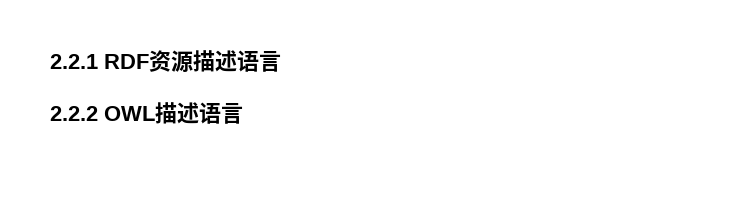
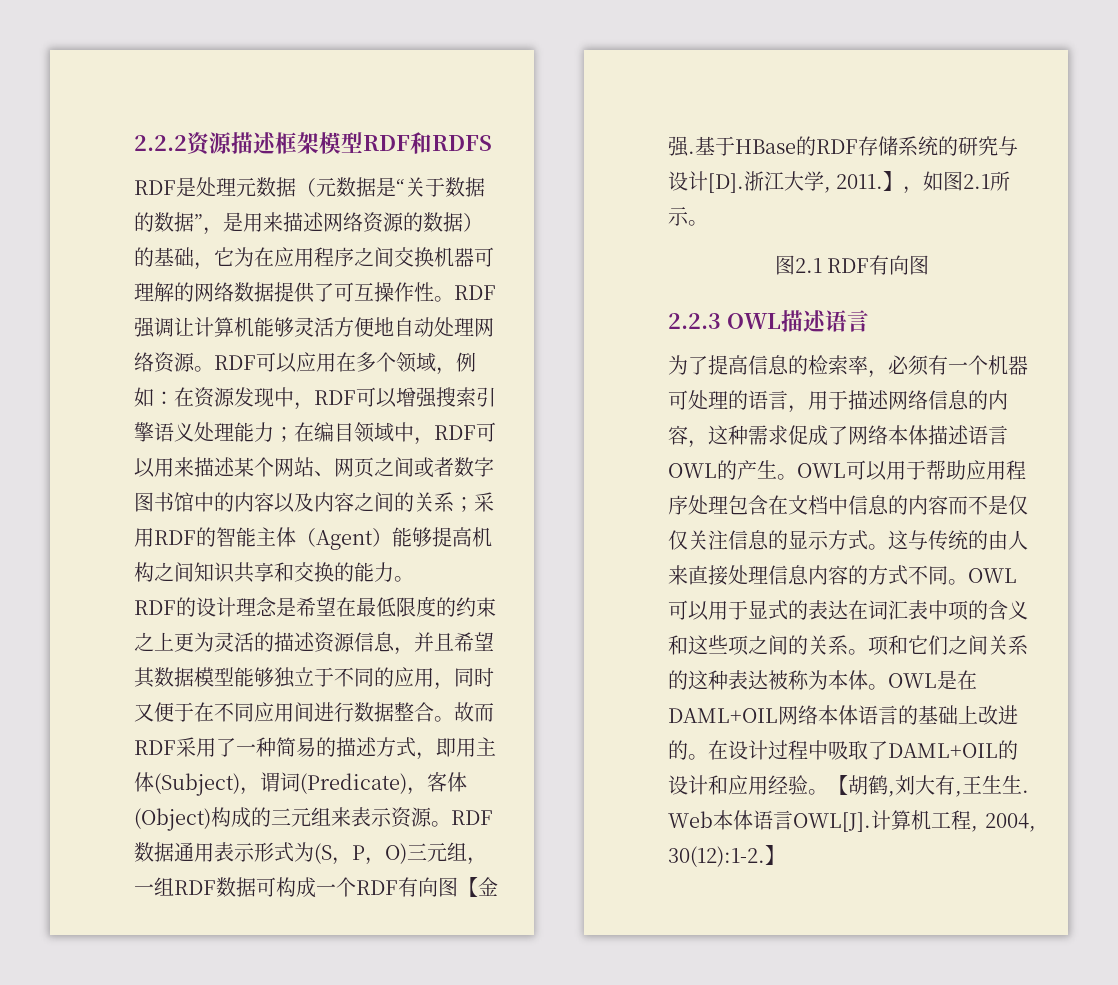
- 2.2.1 RDF资源描述语言
- 2.2.2 OWL描述语言
+ 2.2.2资源描述框架模型RDF和RDFS
+ RDF是处理元数据（元数据是“关于数据的数据”，是用来描述网络资源的数据）的基础，它为在应用程序之间交换机器可理解的网络数据提供了可互操作性。RDF强调让计算机能够灵活方便地自动处理网络资源。RDF可以应用在多个领域，例如：在资源发现中，RDF可以增强搜索引擎语义处理能力；在编目领域中，RDF可以用来描述某个网站、网页之间或者数字图书馆中的内容以及内容之间的关系；采用RDF的智能主体（Agent）能够提高机构之间知识共享和交换的能力。
+ RDF的设计理念是希望在最低限度的约束之上更为灵活的描述资源信息，并且希望其数据模型能够独立于不同的应用，同时又便于在不同应用间进行数据整合。故而RDF采用了一种简易的描述方式，即用主体(Subject)，谓词(Predicate)，客体(Object)构成的三元组来表示资源。RDF数据通用表示形式为(S，P，O)三元组，一组RDF数据可构成一个RDF有向图【金强.基于HBase的RDF存储系统的研究与设计[D].浙江大学, 2011.】，如图2.1所示。
+ 图2.1 RDF有向图
+ 2.2.3 OWL描述语言
+ 为了提高信息的检索率，必须有一个机器可处理的语言，用于描述网络信息的内容，这种需求促成了网络本体描述语言OWL的产生。OWL可以用于帮助应用程序处理包含在文档中信息的内容而不是仅仅关注信息的显示方式。这与传统的由人来直接处理信息内容的方式不同。OWL可以用于显式的表达在词汇表中项的含义和这些项之间的关系。项和它们之间关系的这种表达被称为本体。OWL是在DAML+OIL网络本体语言的基础上改进的。在设计过程中吸取了DAML+OIL的设计和应用经验。【胡鹤,刘大有,王生生. Web本体语言OWL[J].计算机工程, 2004, 30(12):1-2.】

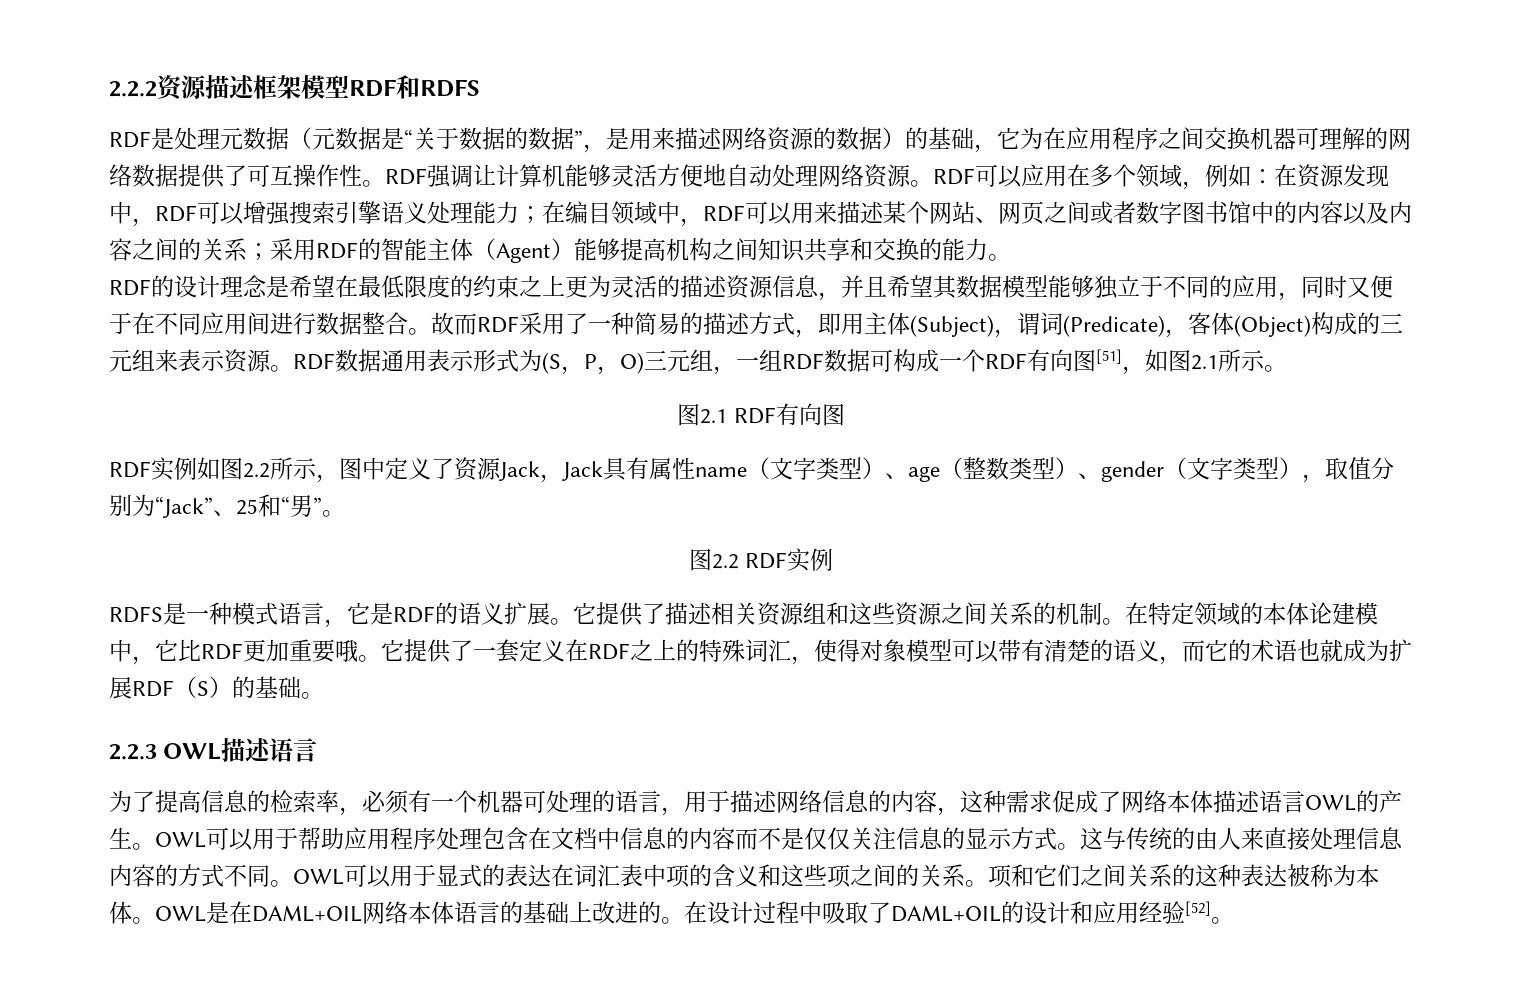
- RDF数据通用表示形式为(S，P，O)三元组，一组RDF数据可构成一个RDF有向图【金强.基于HBase的RDF存储系统的研究与设计[D].浙江大学, 2011.】，如图2.1所示。
+ RDF数据通用表示形式为(S，P，O)三元组，一组RDF数据可构成一个RDF有向图[51]，如图2.1所示。
+ RDF实例如图2.2所示，图中定义了资源Jack，Jack具有属性name（文字类型）、age（整数类型）、gender（文字类型），取值分别为“Jack”、25和“男”。
+ 图2.2 RDF实例
+ RDFS是一种模式语言，它是RDF的语义扩展。它提供了描述相关资源组和这些资源之间关系的机制。在特定领域的本体论建模中，它比RDF更加重要哦。它提供了一套定义在RDF之上的特殊词汇，使得对象模型可以带有清楚的语义，而它的术语也就成为扩展RDF（S）的基础。
- 在设计过程中吸取了DAML+OIL的设计和应用经验。【胡鹤,刘大有,王生生. Web本体语言OWL[J].计算机工程, 2004, 30(12):1-2.】
+ 在设计过程中吸取了DAML+OIL的设计和应用经验[52]。

